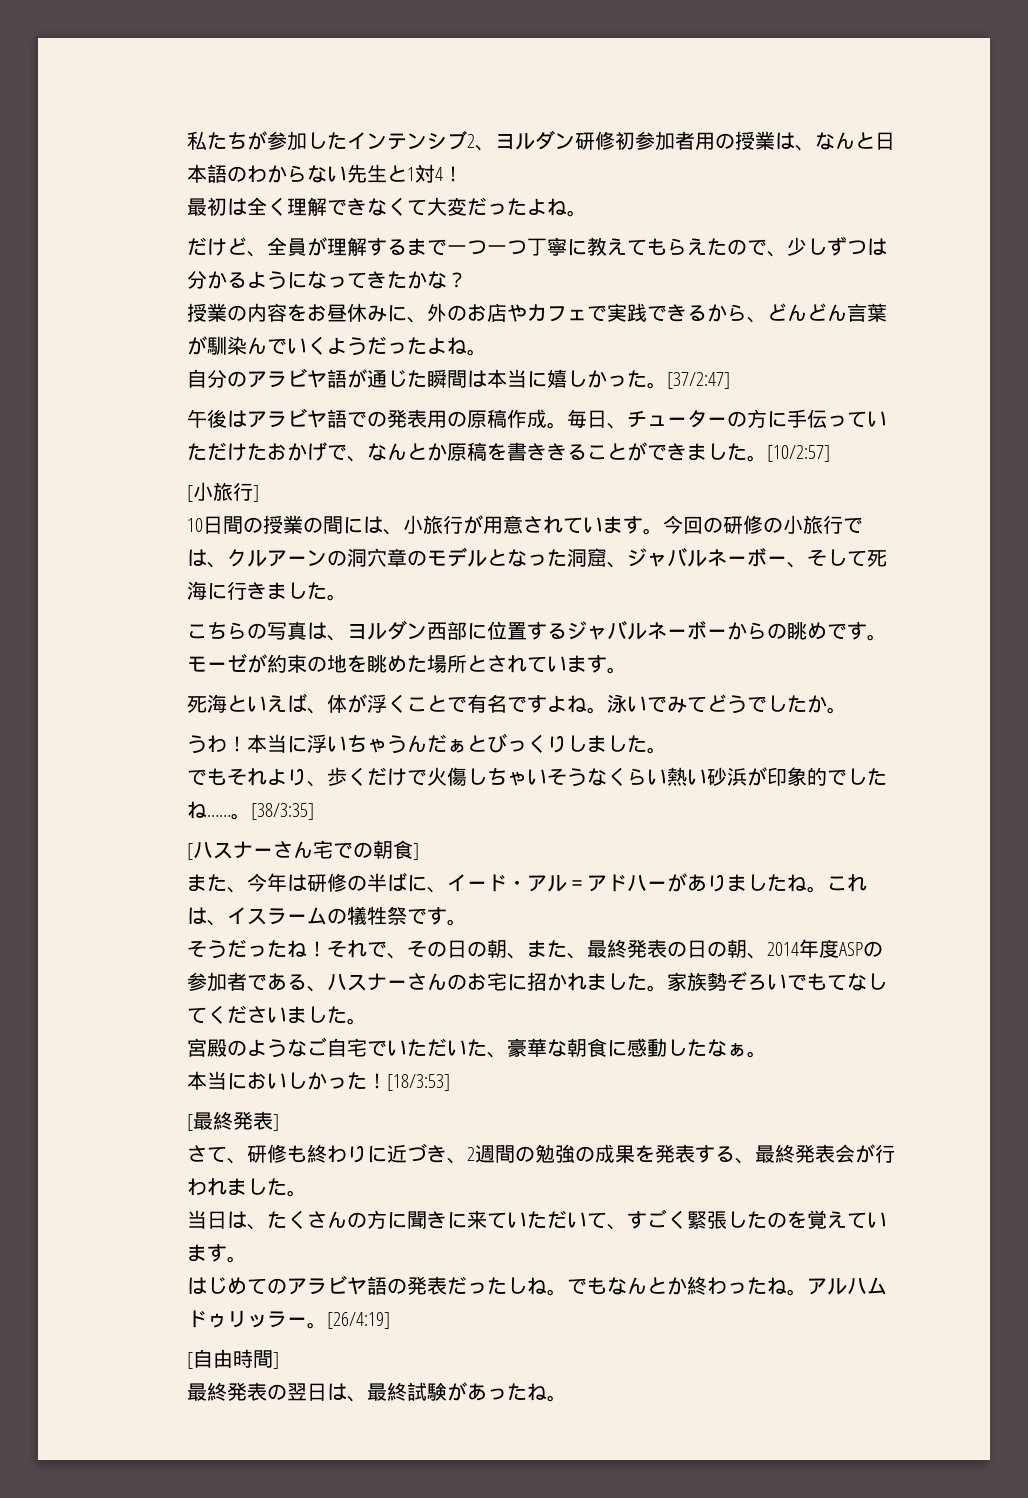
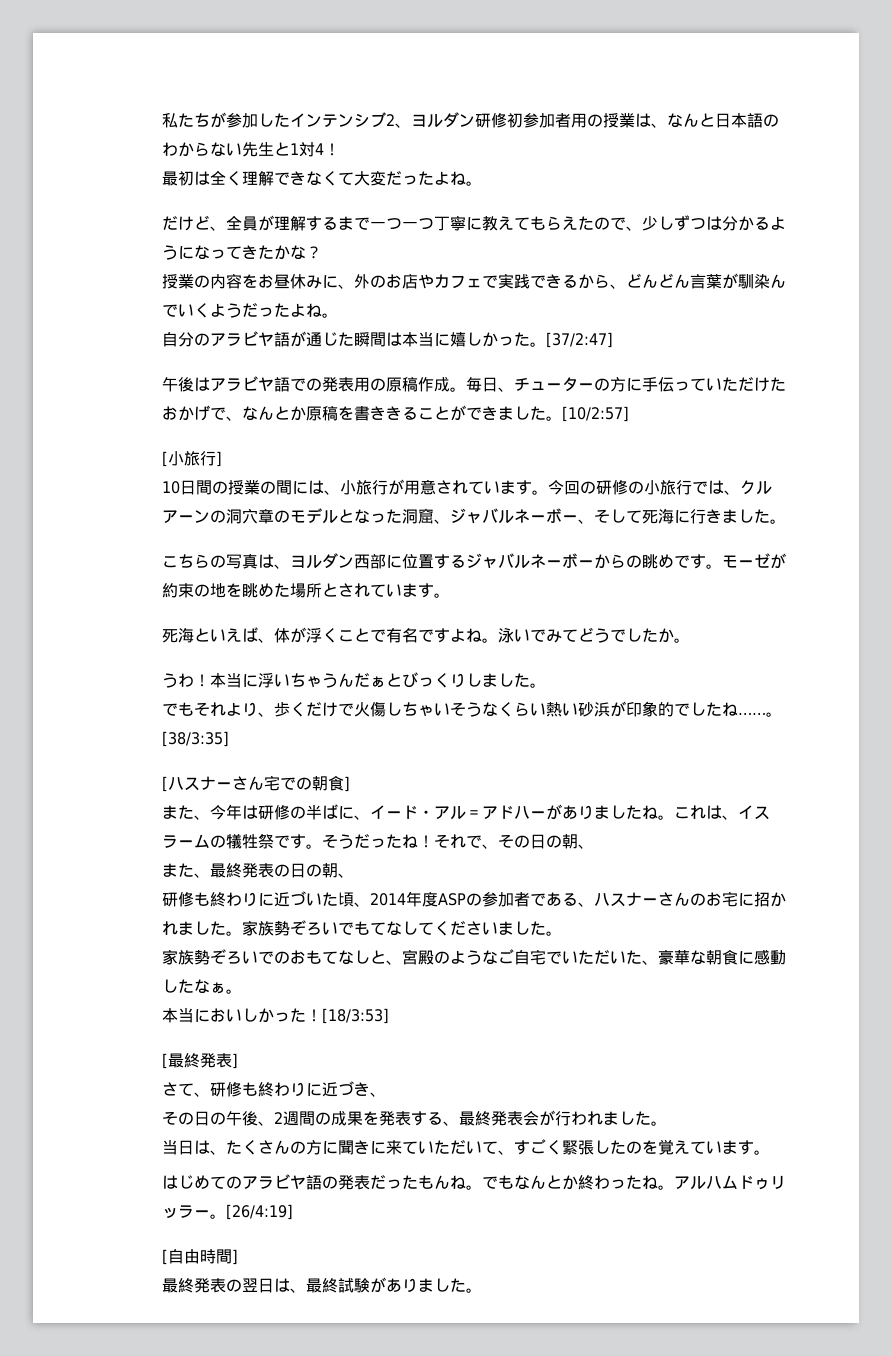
- これは、イスラームの犠牲祭です。
- そうだったね！
+ これは、イスラームの犠牲祭です。そうだったね！
- それで、その日の朝、また、最終発表の日の朝、2014年度ASPの参加者である、ハスナーさんのお宅に招かれました。
+ それで、その日の朝、
+ また、最終発表の日の朝、
+ 研修も終わりに近づいた頃、2014年度ASPの参加者である、ハスナーさんのお宅に招かれました。
- 宮殿のようなご自宅でいただいた、豪華な朝食に感動したなぁ。
+ 家族勢ぞろいでのおもてなしと、宮殿のようなご自宅でいただいた、豪華な朝食に感動したなぁ。
- さて、研修も終わりに近づき、2週間の勉強の成果を発表する、最終発表会が行われました。
+ さて、研修も終わりに近づき、
+ その日の午後、2週間の成果を発表する、最終発表会が行われました。
- はじめてのアラビヤ語の発表だったしね。
+ はじめてのアラビヤ語の発表だったもんね。
- 最終発表の翌日は、最終試験があったね。
+ 最終発表の翌日は、最終試験がありました。

